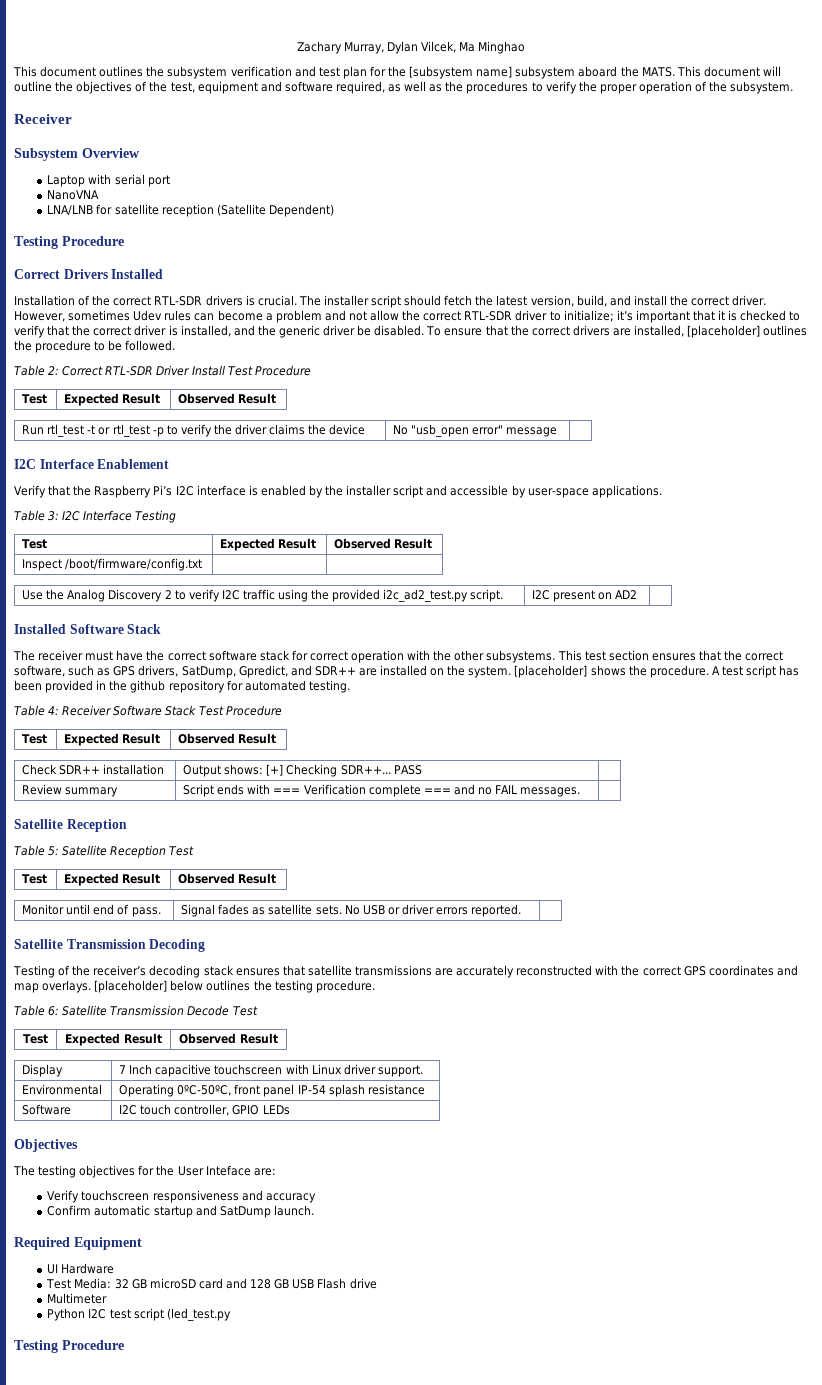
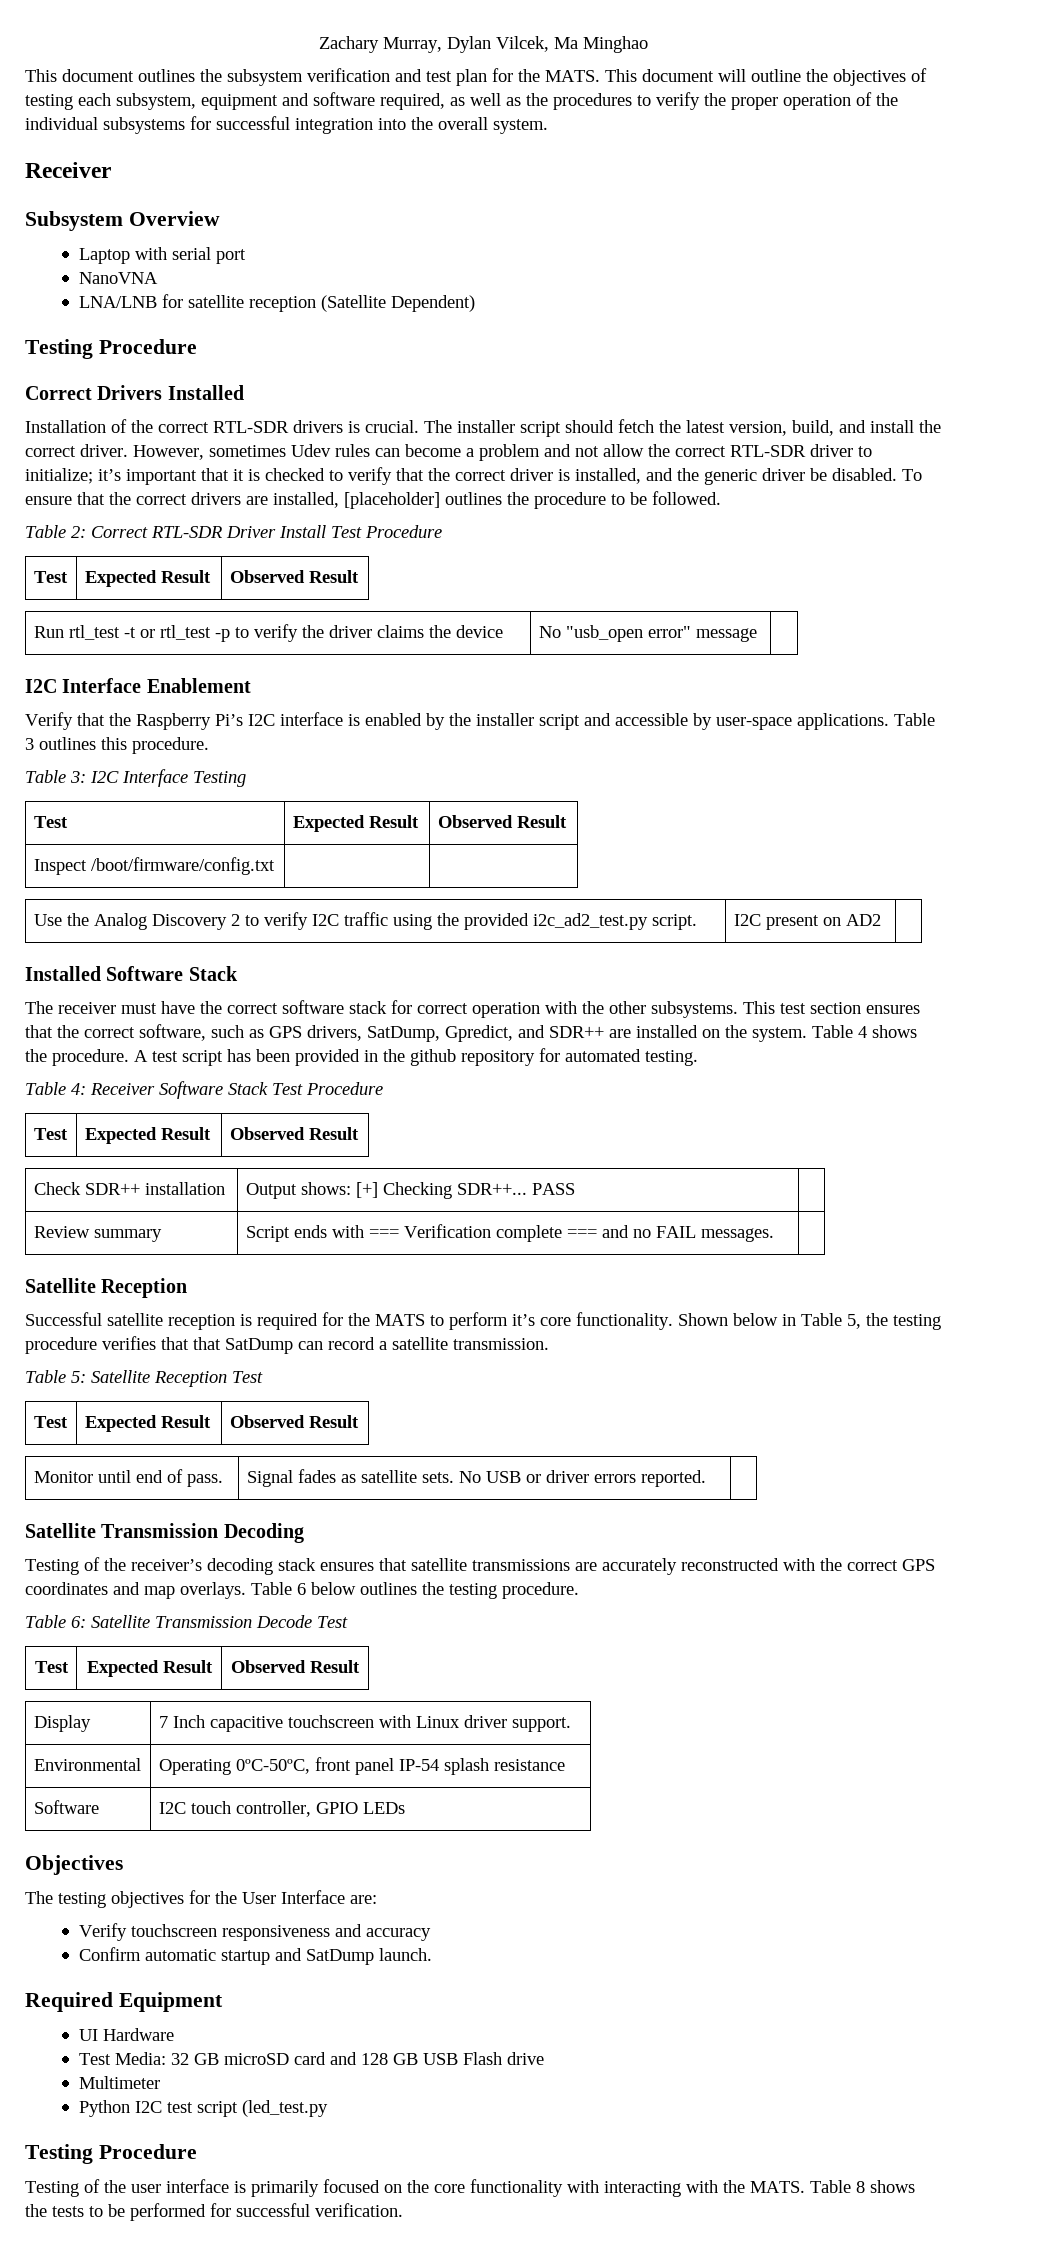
- This document outlines the subsystem verification and test plan for the [subsystem name] subsystem aboard the MATS.
+ This document outlines the subsystem verification and test plan for the MATS.
- This document will outline the objectives of the test, equipment and software required, as well as the procedures to verify the proper operation of the subsystem.
+ This document will outline the objectives of testing each subsystem, equipment and software required, as well as the procedures to verify the proper operation of the individual subsystems for successful integration into the overall system.
+ Table 3 outlines this procedure.
- [placeholder] shows the procedure.
+ Table 4 shows the procedure.
+ Successful satellite reception is required for the MATS to perform it’s core functionality. Shown below in Table 5, the testing procedure verifies that that SatDump can record a satellite transmission.
- [placeholder] below outlines the testing procedure.
+ Table 6 below outlines the testing procedure.
- The testing objectives for the User Inteface are:
+ The testing objectives for the User Interface are:
+ Testing of the user interface is primarily focused on the core functionality with interacting with the MATS. Table 8 shows the tests to be performed for successful verification.

